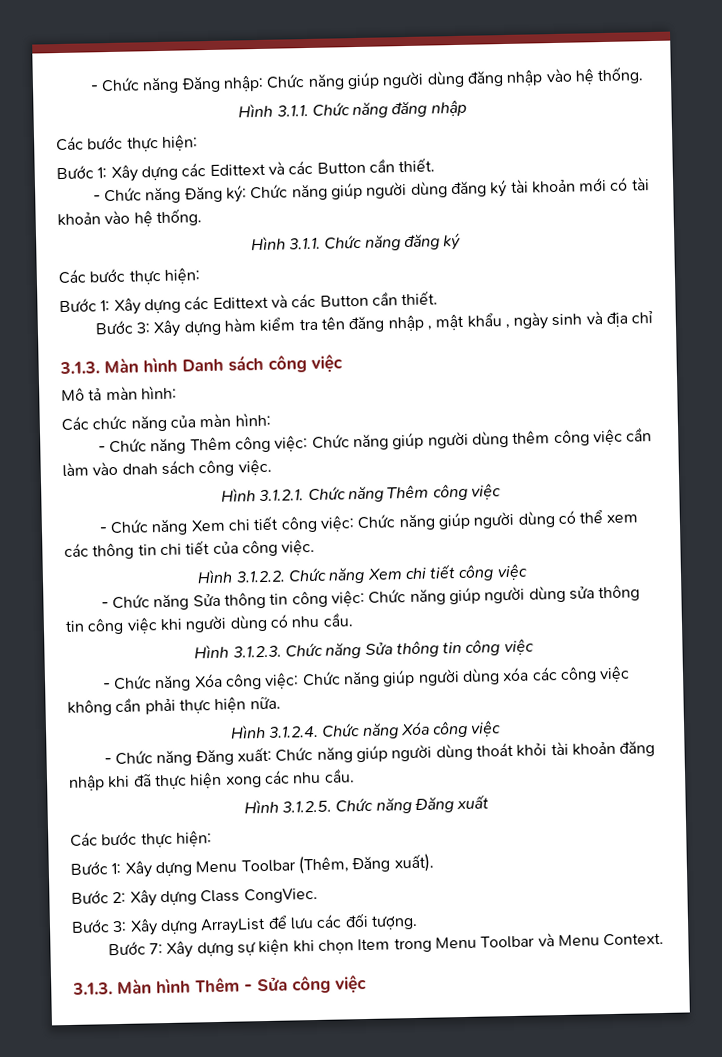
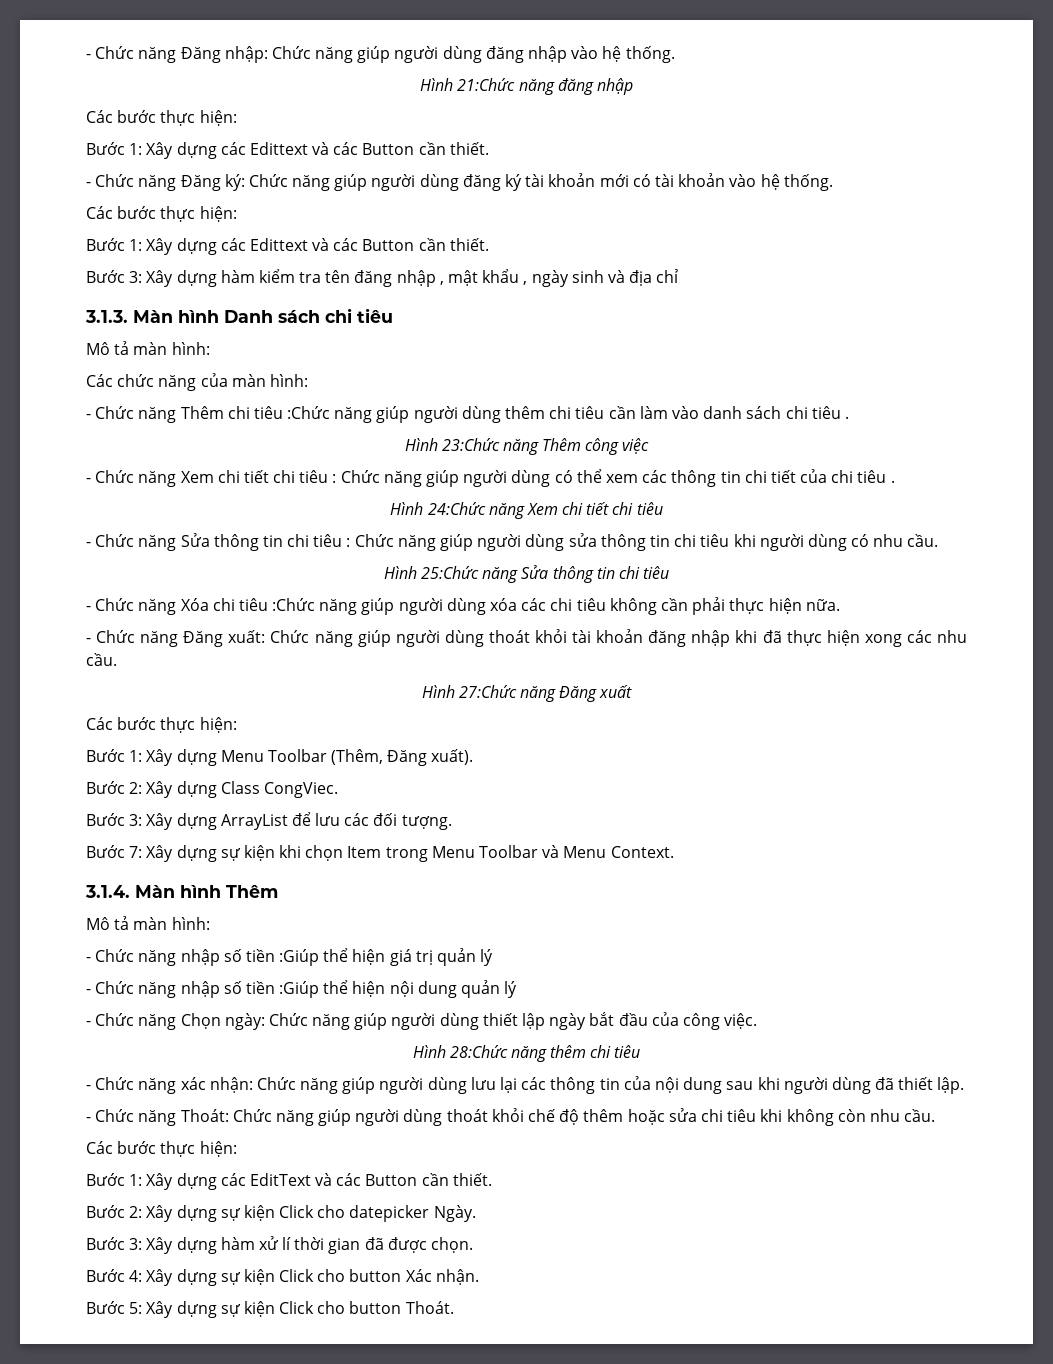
- Hình 3.1.1. Chức năng đăng nhập
+ Hình 21:Chức năng đăng nhập
- Hình 3.1.1. Chức năng đăng ký
- 3.1.3. Màn hình Danh sách công việc
+ 3.1.3. Màn hình Danh sách chi tiêu
- - Chức năng Thêm công việc: Chức năng giúp người dùng thêm công việc cần làm vào dnah sách công việc.
- Hình 3.1.2.1. Chức năng Thêm công việc
+ - Chức năng Thêm chi tiêu :Chức năng giúp người dùng thêm chi tiêu cần làm vào danh sách chi tiêu .
+ Hình 23:Chức năng Thêm công việc
- - Chức năng Xem chi tiết công việc: Chức năng giúp người dùng có thể xem các thông tin chi tiết của công việc.
- Hình 3.1.2.2. Chức năng Xem chi tiết công việc
+ - Chức năng Xem chi tiết chi tiêu : Chức năng giúp người dùng có thể xem các thông tin chi tiết của chi tiêu .
+ Hình 24:Chức năng Xem chi tiết chi tiêu
- - Chức năng Sửa thông tin công việc: Chức năng giúp người dùng sửa thông tin công việc khi người dùng có nhu cầu.
+ - Chức năng Sửa thông tin chi tiêu : Chức năng giúp người dùng sửa thông tin chi tiêu khi người dùng có nhu cầu.
- Hình 3.1.2.3. Chức năng Sửa thông tin công việc
+ Hình 25:Chức năng Sửa thông tin chi tiêu
- - Chức năng Xóa công việc: Chức năng giúp người dùng xóa các công việc không cần phải thực hiện nữa.
+ - Chức năng Xóa chi tiêu :Chức năng giúp người dùng xóa các chi tiêu không cần phải thực hiện nữa.
- Hình 3.1.2.4. Chức năng Xóa công việc
- Hình 3.1.2.5. Chức năng Đăng xuất
+ Hình 27:Chức năng Đăng xuất
- 3.1.3. Màn hình Thêm - Sửa công việc
+ 3.1.4. Màn hình Thêm
+ Mô tả màn hình:
+ - Chức năng nhập số tiền :Giúp thể hiện giá trị quản lý
+ - Chức năng nhập số tiền :Giúp thể hiện nội dung quản lý
+ - Chức năng Chọn ngày: Chức năng giúp người dùng thiết lập ngày bắt đầu của công việc.
+ Hình 28:Chức năng thêm chi tiêu
+ - Chức năng xác nhận: Chức năng giúp người dùng lưu lại các thông tin của nội dung sau khi người dùng đã thiết lập.
+ - Chức năng Thoát: Chức năng giúp người dùng thoát khỏi chế độ thêm hoặc sửa chi tiêu khi không còn nhu cầu.
+ Các bước thực hiện:
+ Bước 1: Xây dựng các EditText và các Button cần thiết.
+ Bước 2: Xây dựng sự kiện Click cho datepicker Ngày.
+ Bước 3: Xây dựng hàm xử lí thời gian đã được chọn.
+ Bước 4: Xây dựng sự kiện Click cho button Xác nhận.
+ Bước 5: Xây dựng sự kiện Click cho button Thoát.

